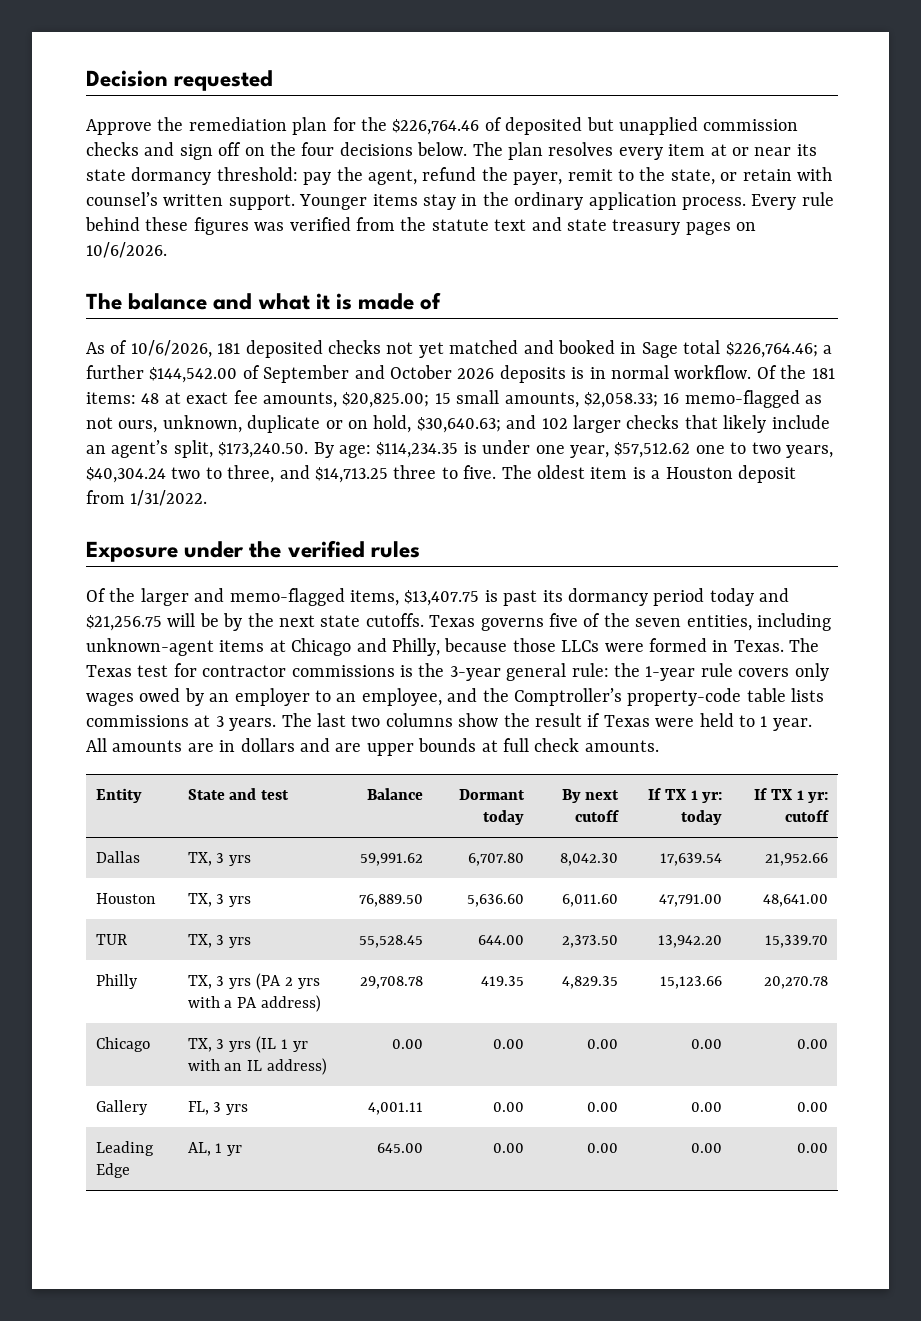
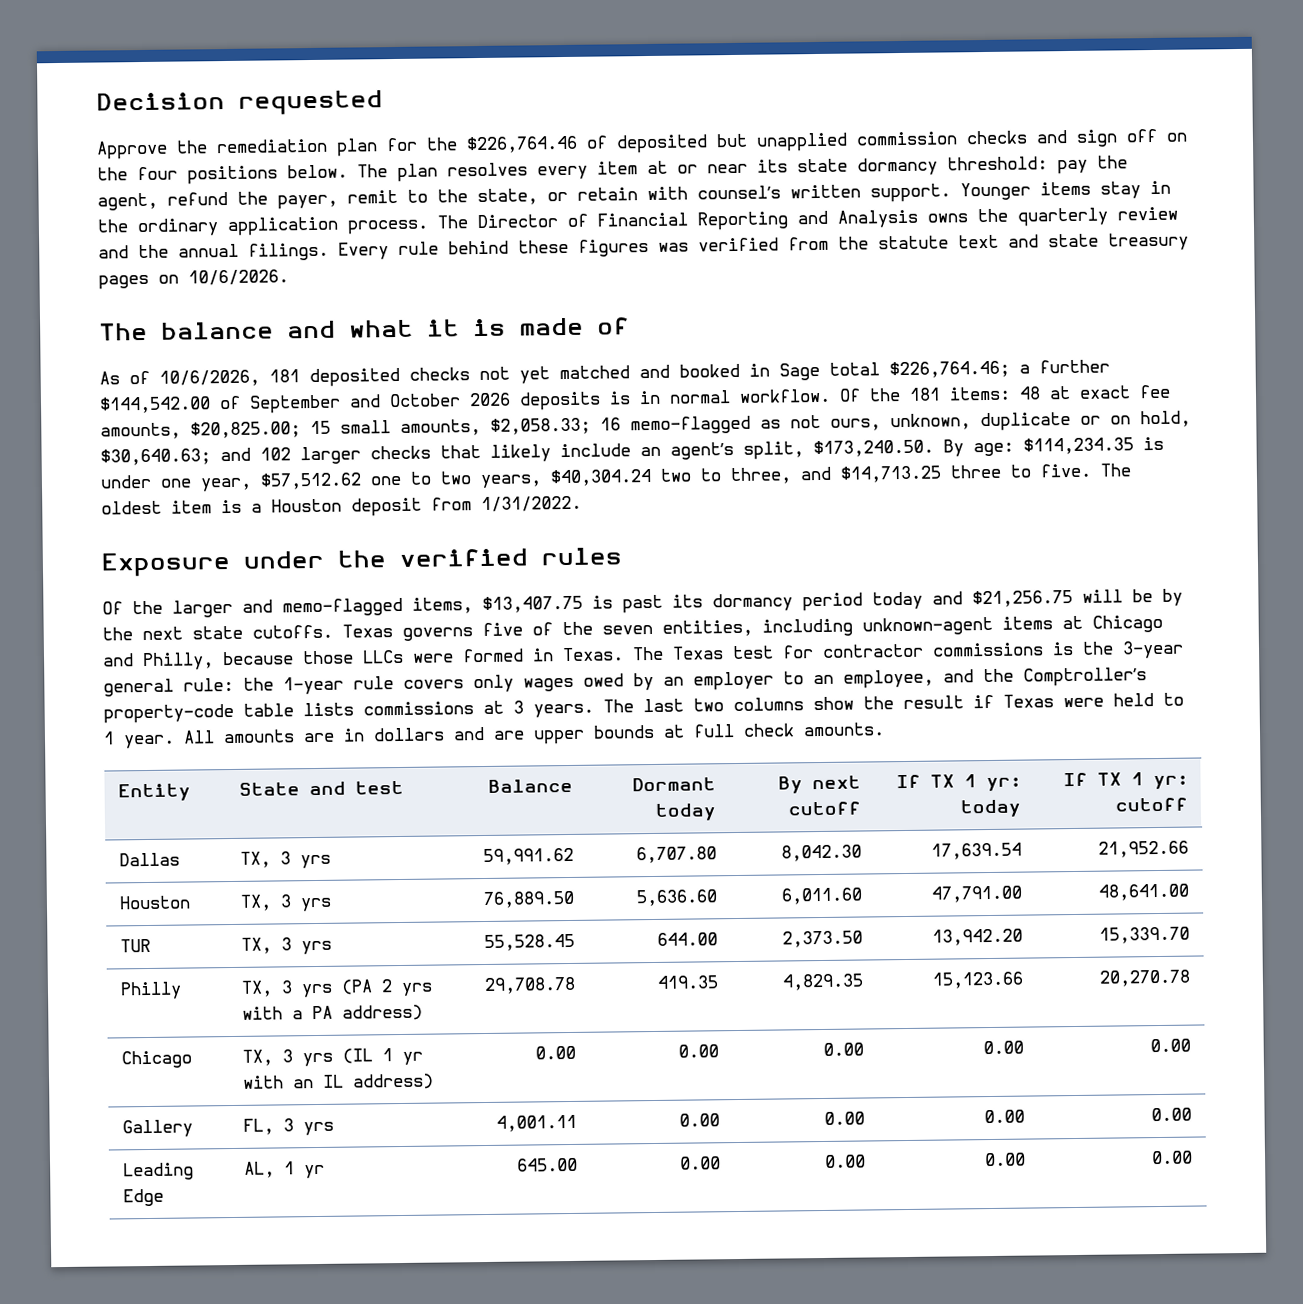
- Approve the remediation plan for the $226,764.46 of deposited but unapplied commission checks and sign off on the four decisions below.
+ Approve the remediation plan for the $226,764.46 of deposited but unapplied commission checks and sign off on the four positions below.
+ The Director of Financial Reporting and Analysis owns the quarterly review and the annual filings.

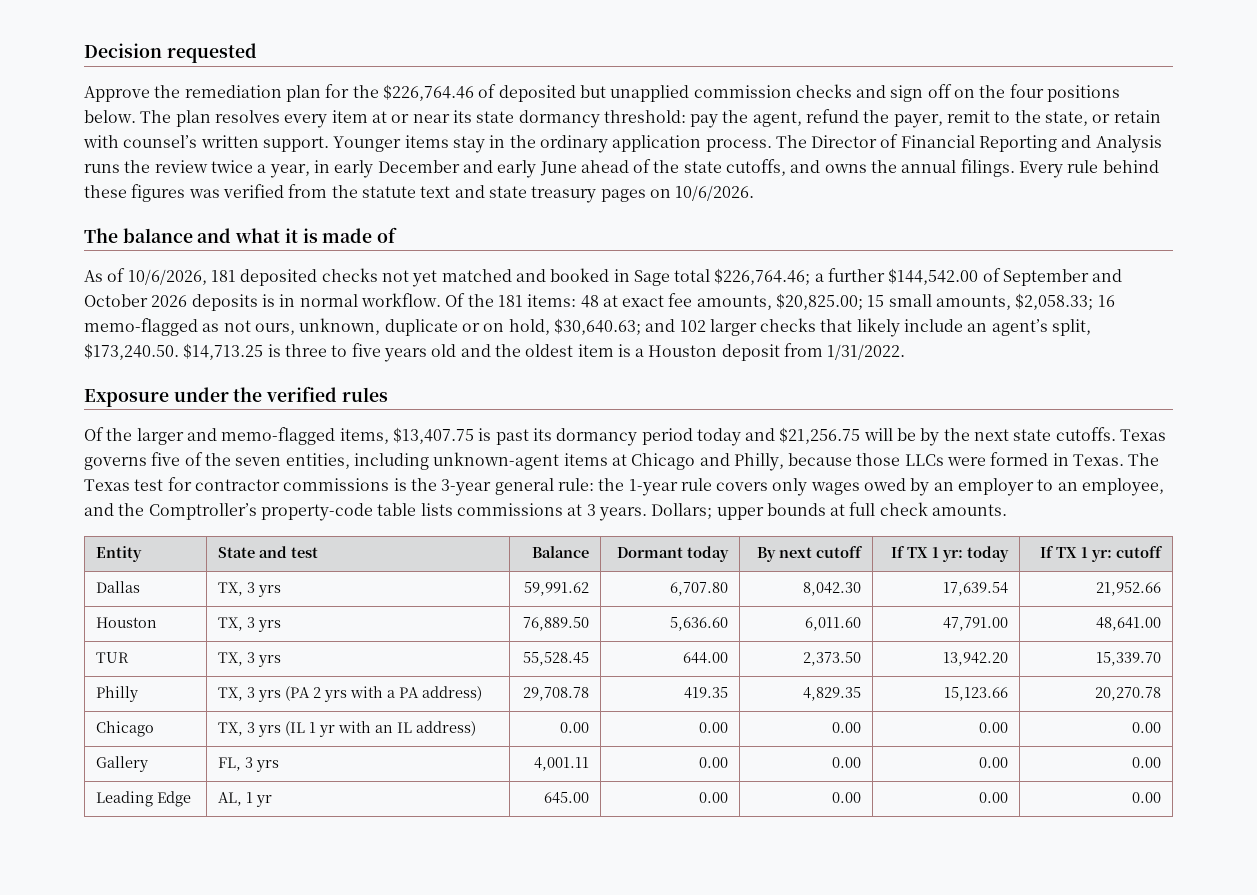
- The Director of Financial Reporting and Analysis owns the quarterly review and the annual filings.
+ The Director of Financial Reporting and Analysis runs the review twice a year, in early December and early June ahead of the state cutoffs, and owns the annual filings.
- Of the 181 items: 48 at exact fee amounts, $20,825.00; 15 small amounts, $2,058.33; 16 memo-flagged as not ours, unknown, duplicate or on hold, $30,640.63; and 102 larger checks that likely include an agent’s split, $173,240.50. By age: $114,234.35 is under one year, $57,512.62 one to two years, $40,304.24 two to three, and $14,713.25 three to five. The oldest item is a Houston deposit from 1/31/2022.
+ Of the 181 items: 48 at exact fee amounts, $20,825.00; 15 small amounts, $2,058.33; 16 memo-flagged as not ours, unknown, duplicate or on hold, $30,640.63; and 102 larger checks that likely include an agent’s split, $173,240.50. $14,713.25 is three to five years old and the oldest item is a Houston deposit from 1/31/2022.
- The last two columns show the result if Texas were held to 1 year. All amounts are in dollars and are upper bounds at full check amounts.
+ Dollars; upper bounds at full check amounts.

